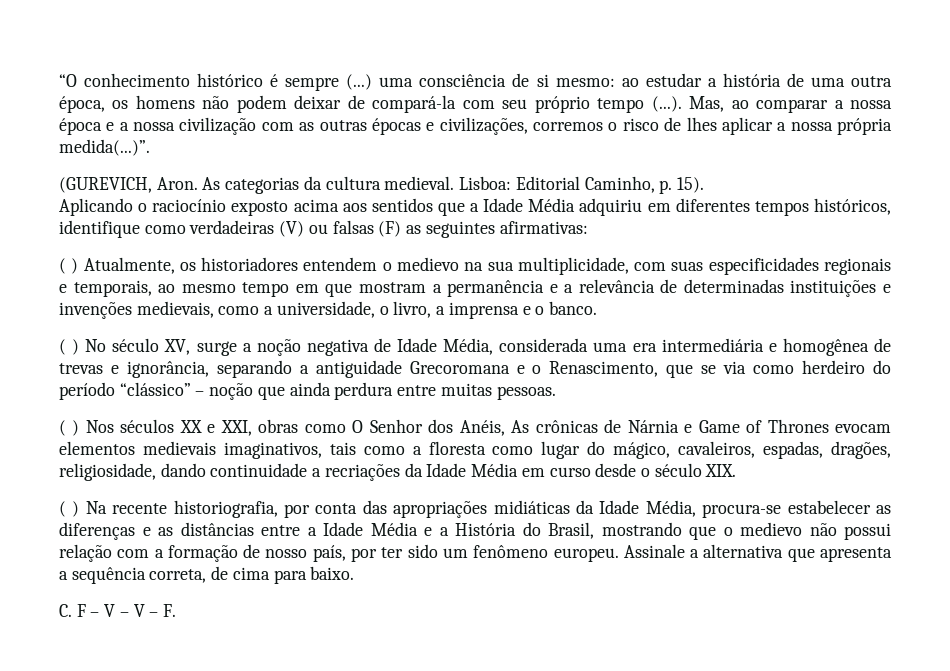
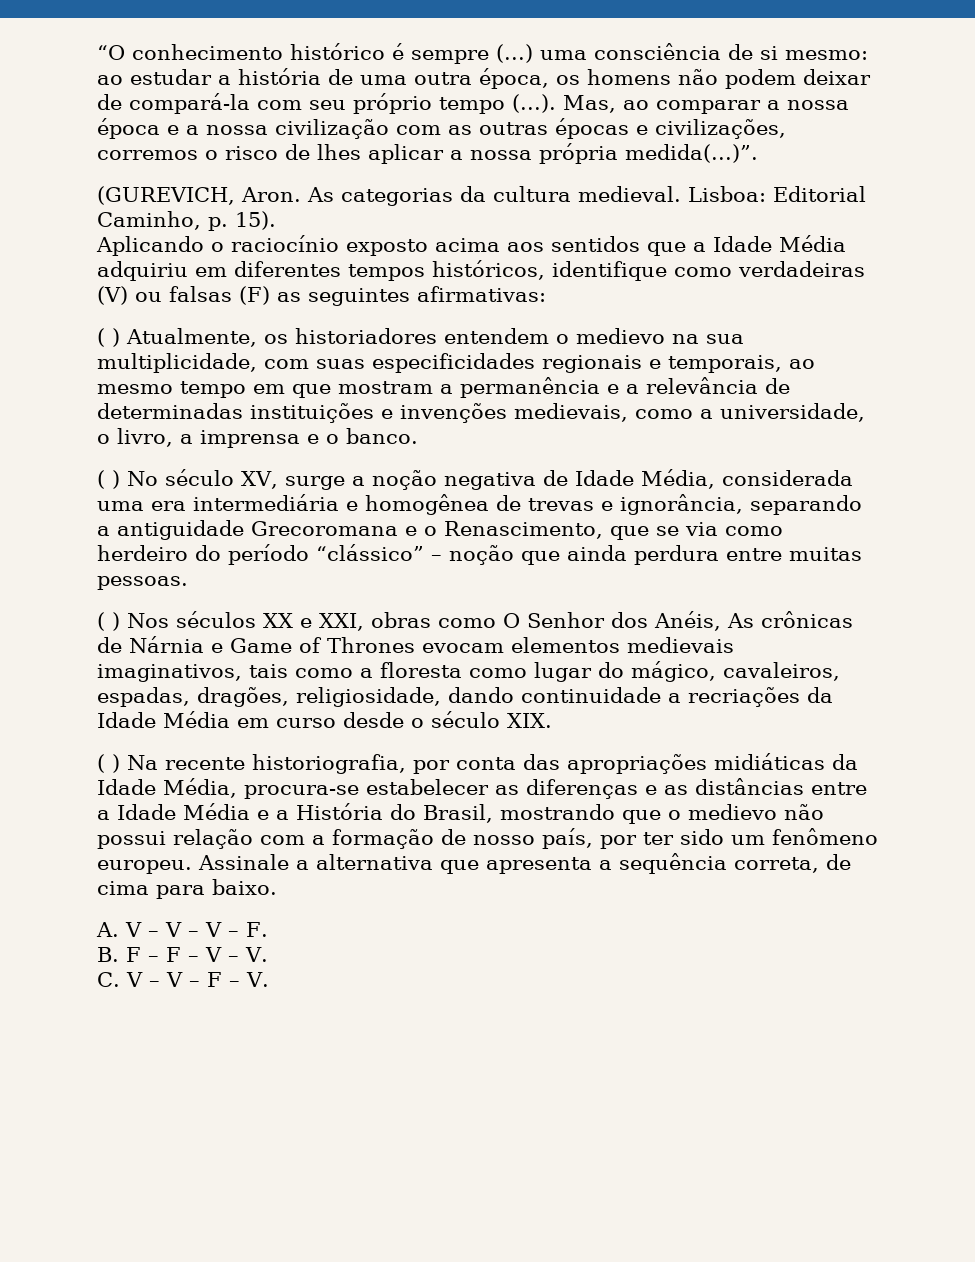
- C. F – V – V – F.
+ A. V – V – V – F.
+ B. F – F – V – V.
+ C. V – V – F – V.

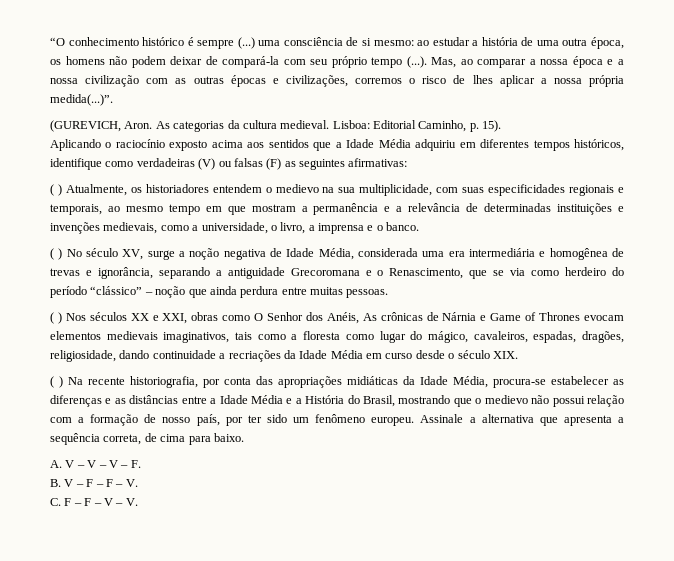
- B. F – F – V – V.
+ B. V – F – F – V.
+ C. F – F – V – V.
- C. V – V – F – V.

